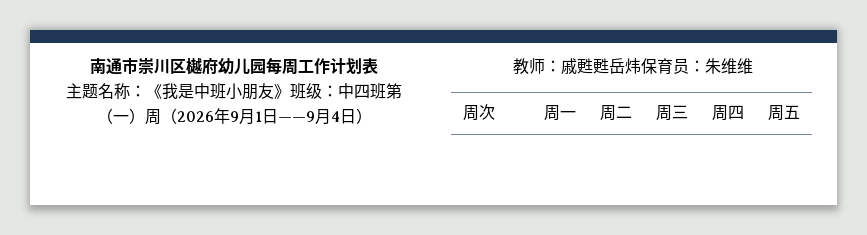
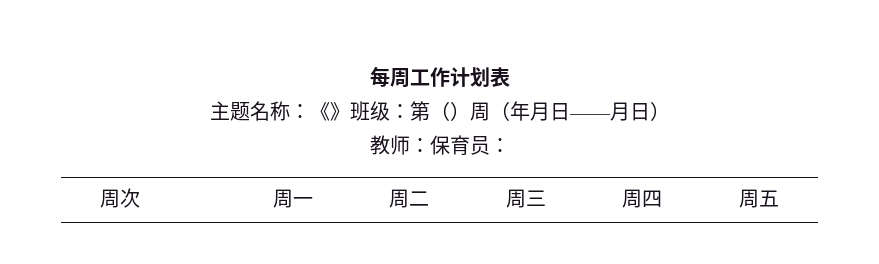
- 南通市崇川区樾府幼儿园每周工作计划表
+ 每周工作计划表
- 主题名称：《我是中班小朋友》班级：中四班第（一）周（2026年9月1日——9月4日）
+ 主题名称：《》班级：第（）周（年月日——月日）
- 教师：戚甦甦岳炜保育员：朱维维
+ 教师：保育员：

